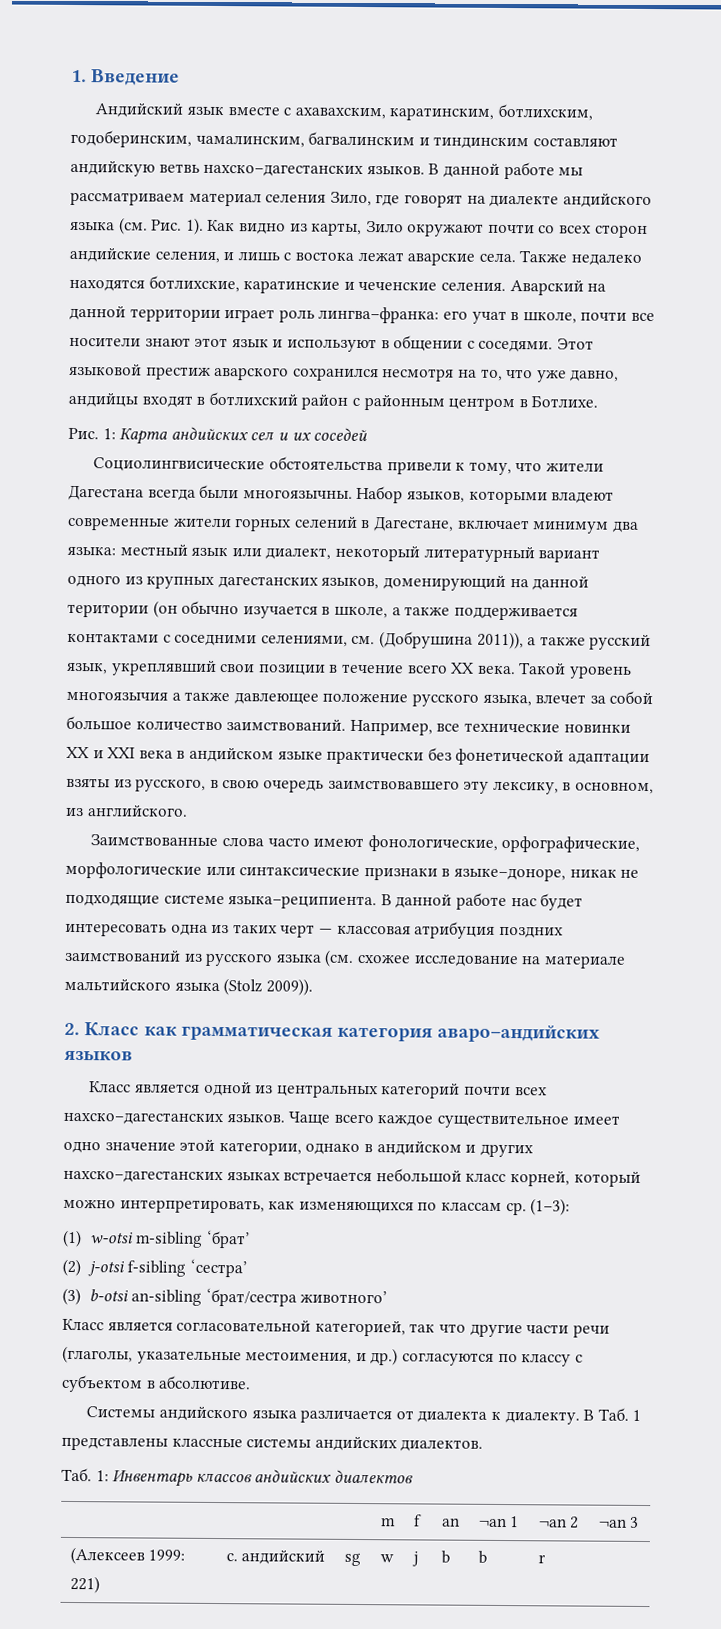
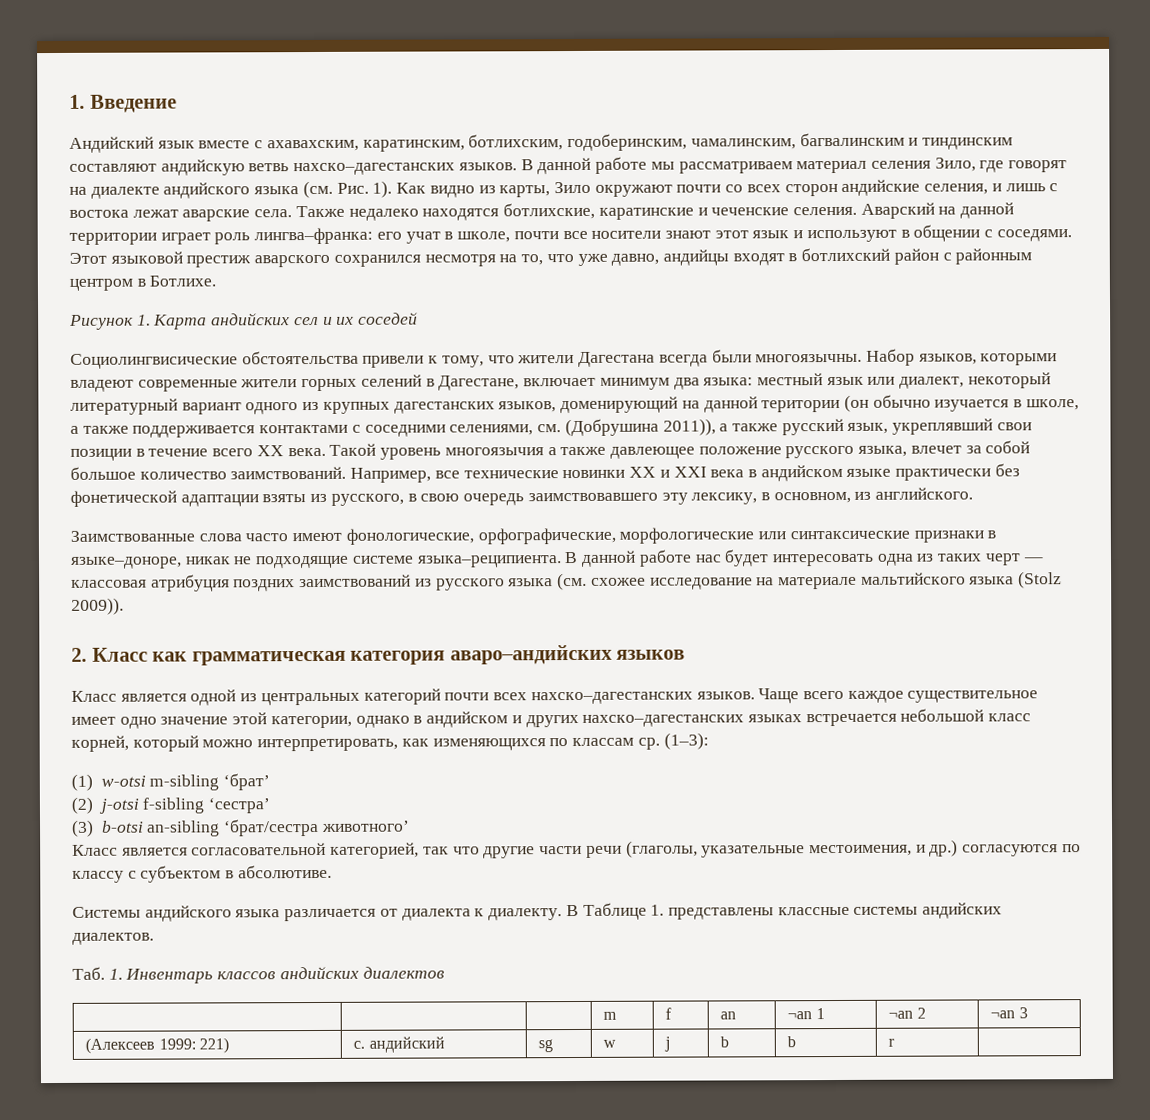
- Рис. 1: Карта андийских сел и их соседей
+ Рисунок 1. Карта андийских сел и их соседей
- В Таб. 1 представлены классные системы андийских диалектов.
+ В Таблице 1. представлены классные системы андийских диалектов.
- Таб. 1: Инвентарь классов андийских диалектов
+ Таб. 1. Инвентарь классов андийских диалектов

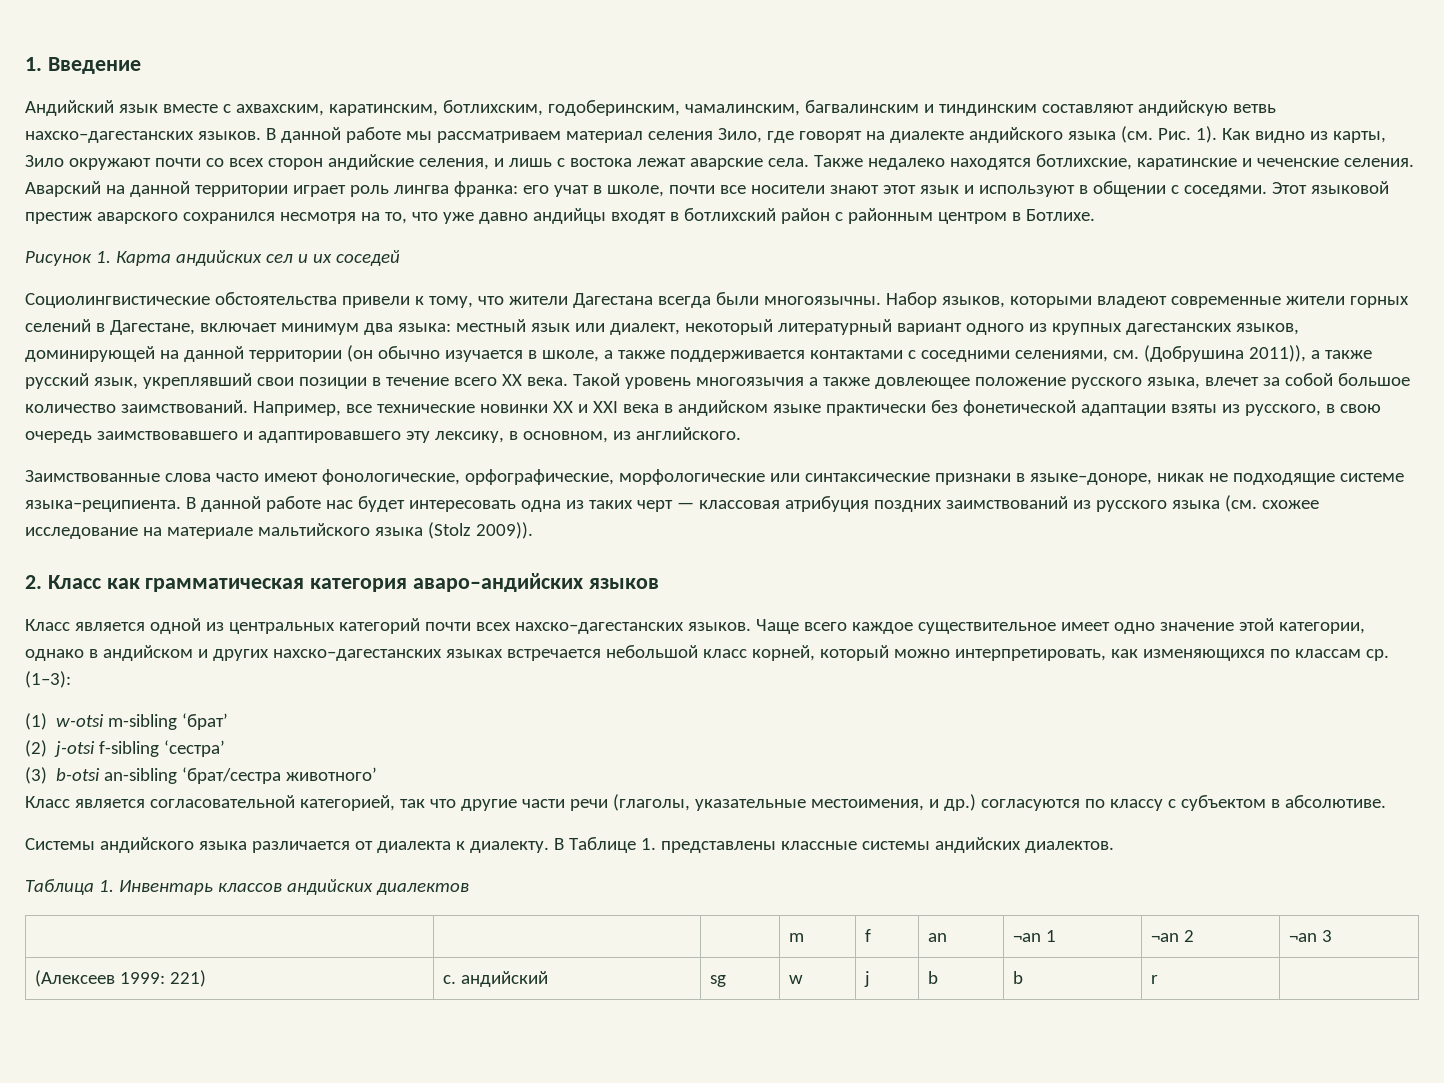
- Андийский язык вместе с ахавахским, каратинским, ботлихским, годоберинским, чамалинским, багвалинским и тиндинским составляют андийскую ветвь нахско–дагестанских языков.
+ Андийский язык вместе с ахвахским, каратинским, ботлихским, годоберинским, чамалинским, багвалинским и тиндинским составляют андийскую ветвь нахско–дагестанских языков.
- Аварский на данной территории играет роль лингва–франка: его учат в школе, почти все носители знают этот язык и используют в общении с соседями.
+ Аварский на данной территории играет роль лингва франка: его учат в школе, почти все носители знают этот язык и используют в общении с соседями.
- Этот языковой престиж аварского сохранился несмотря на то, что уже давно, андийцы входят в ботлихский район с районным центром в Ботлихе.
+ Этот языковой престиж аварского сохранился несмотря на то, что уже давно андийцы входят в ботлихский район с районным центром в Ботлихе.
- Социолингвисические обстоятельства привели к тому, что жители Дагестана всегда были многоязычны.
+ Социолингвистические обстоятельства привели к тому, что жители Дагестана всегда были многоязычны.
- Набор языков, которыми владеют современные жители горных селений в Дагестане, включает минимум два языка: местный язык или диалект, некоторый литературный вариант одного из крупных дагестанских языков, доменирующий на данной територии (он обычно изучается в школе, а также поддерживается контактами с соседними селениями, см. (Добрушина 2011)), а также русский язык, укреплявший свои позиции в течение всего XX века.
+ Набор языков, которыми владеют современные жители горных селений в Дагестане, включает минимум два языка: местный язык или диалект, некоторый литературный вариант одного из крупных дагестанских языков, доминирующей на данной территории (он обычно изучается в школе, а также поддерживается контактами с соседними селениями, см. (Добрушина 2011)), а также русский язык, укреплявший свои позиции в течение всего XX века.
- Такой уровень многоязычия а также давлеющее положение русского языка, влечет за собой большое количество заимствований.
+ Такой уровень многоязычия а также довлеющее положение русского языка, влечет за собой большое количество заимствований.
- Например, все технические новинки XX и XXI века в андийском языке практически без фонетической адаптации взяты из русского, в свою очередь заимствовавшего эту лексику, в основном, из английского.
+ Например, все технические новинки XX и XXI века в андийском языке практически без фонетической адаптации взяты из русского, в свою очередь заимствовавшего и адаптировавшего эту лексику, в основном, из английского.
- Таб. 1. Инвентарь классов андийских диалектов
+ Таблица 1. Инвентарь классов андийских диалектов

